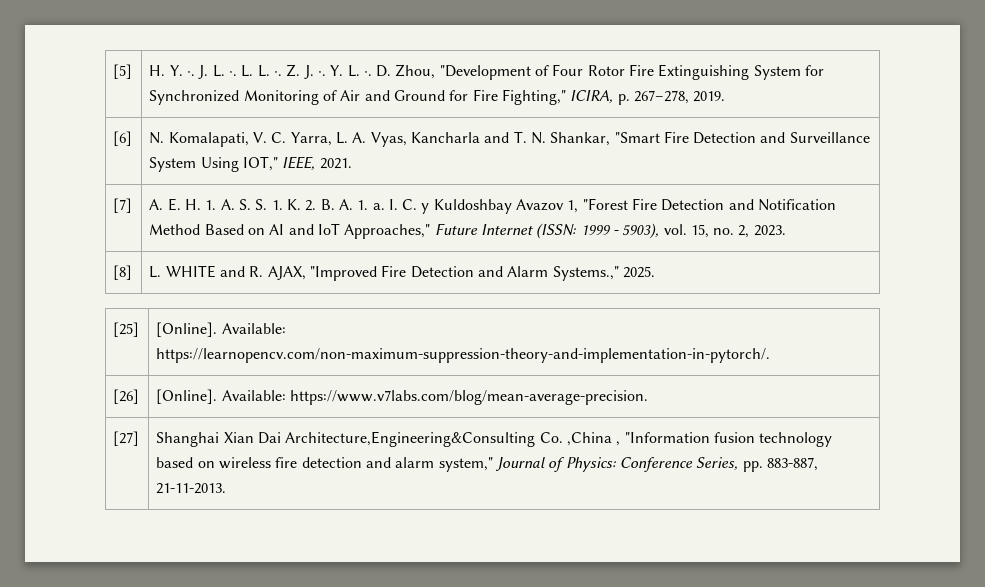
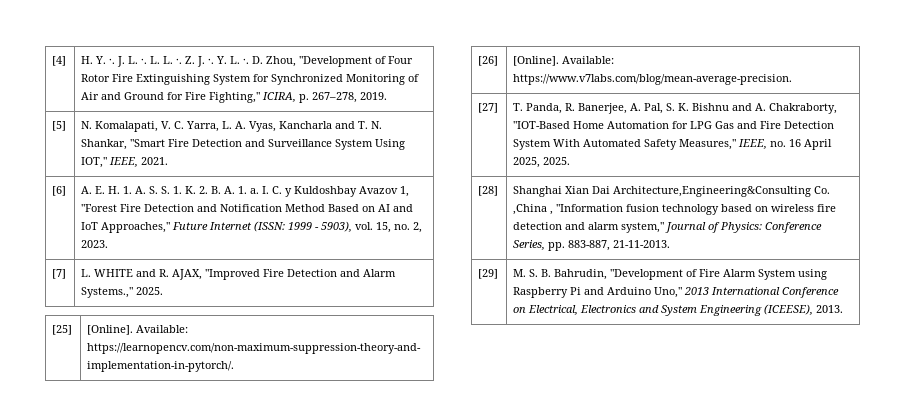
- [5] | H. Y. ·. J. L. ·. L. L. ·. Z. J. ·. Y. L. ·. D. Zhou, "Development of Four Rotor Fire Extinguishing System for Synchronized Monitoring of Air and Ground for Fire Fighting," ICIRA, p. 267–278, 2019.
+ [4] | H. Y. ·. J. L. ·. L. L. ·. Z. J. ·. Y. L. ·. D. Zhou, "Development of Four Rotor Fire Extinguishing System for Synchronized Monitoring of Air and Ground for Fire Fighting," ICIRA, p. 267–278, 2019.
- [6] | N. Komalapati, V. C. Yarra, L. A. Vyas, Kancharla and T. N. Shankar, "Smart Fire Detection and Surveillance System Using IOT," IEEE, 2021.
+ [5] | N. Komalapati, V. C. Yarra, L. A. Vyas, Kancharla and T. N. Shankar, "Smart Fire Detection and Surveillance System Using IOT," IEEE, 2021.
- [7]
+ [6]
- [8] | L. WHITE and R. AJAX, "Improved Fire Detection and Alarm Systems.," 2025.
+ [7] | L. WHITE and R. AJAX, "Improved Fire Detection and Alarm Systems.," 2025.
- [27] | Shanghai Xian Dai Architecture,Engineering&Consulting Co. ,China , "Information fusion technology based on wireless fire detection and alarm system," Journal of Physics: Conference Series, pp. 883-887, 21-11-2013.
+ [27] | T. Panda, R. Banerjee, A. Pal, S. K. Bishnu and A. Chakraborty, "IOT-Based Home Automation for LPG Gas and Fire Detection System With Automated Safety Measures," IEEE, no. 16 April 2025, 2025.
+ [28] | Shanghai Xian Dai Architecture,Engineering&Consulting Co. ,China , "Information fusion technology based on wireless fire detection and alarm system," Journal of Physics: Conference Series, pp. 883-887, 21-11-2013.
+ [29] | M. S. B. Bahrudin, "Development of Fire Alarm System using Raspberry Pi and Arduino Uno," 2013 International Conference on Electrical, Electronics and System Engineering (ICEESE), 2013.

